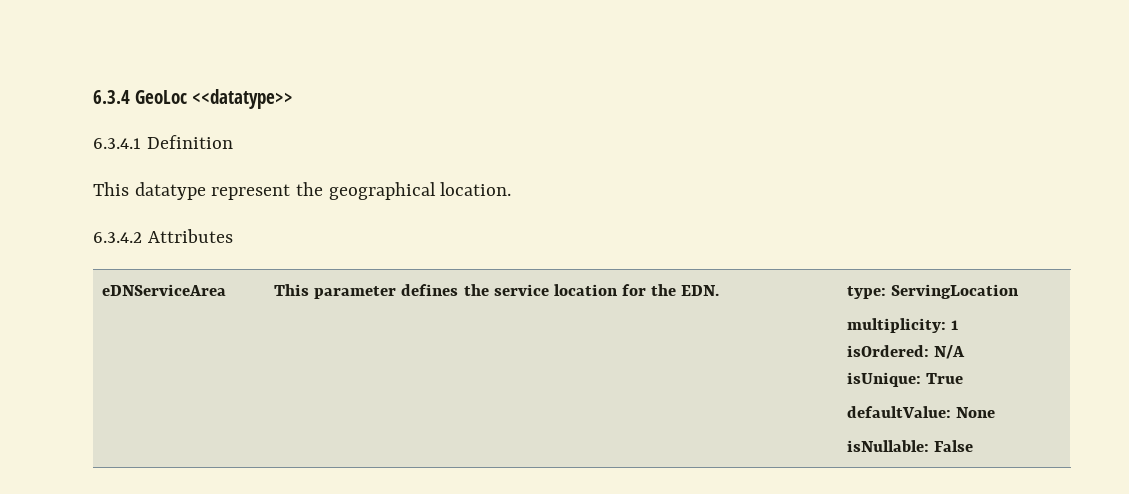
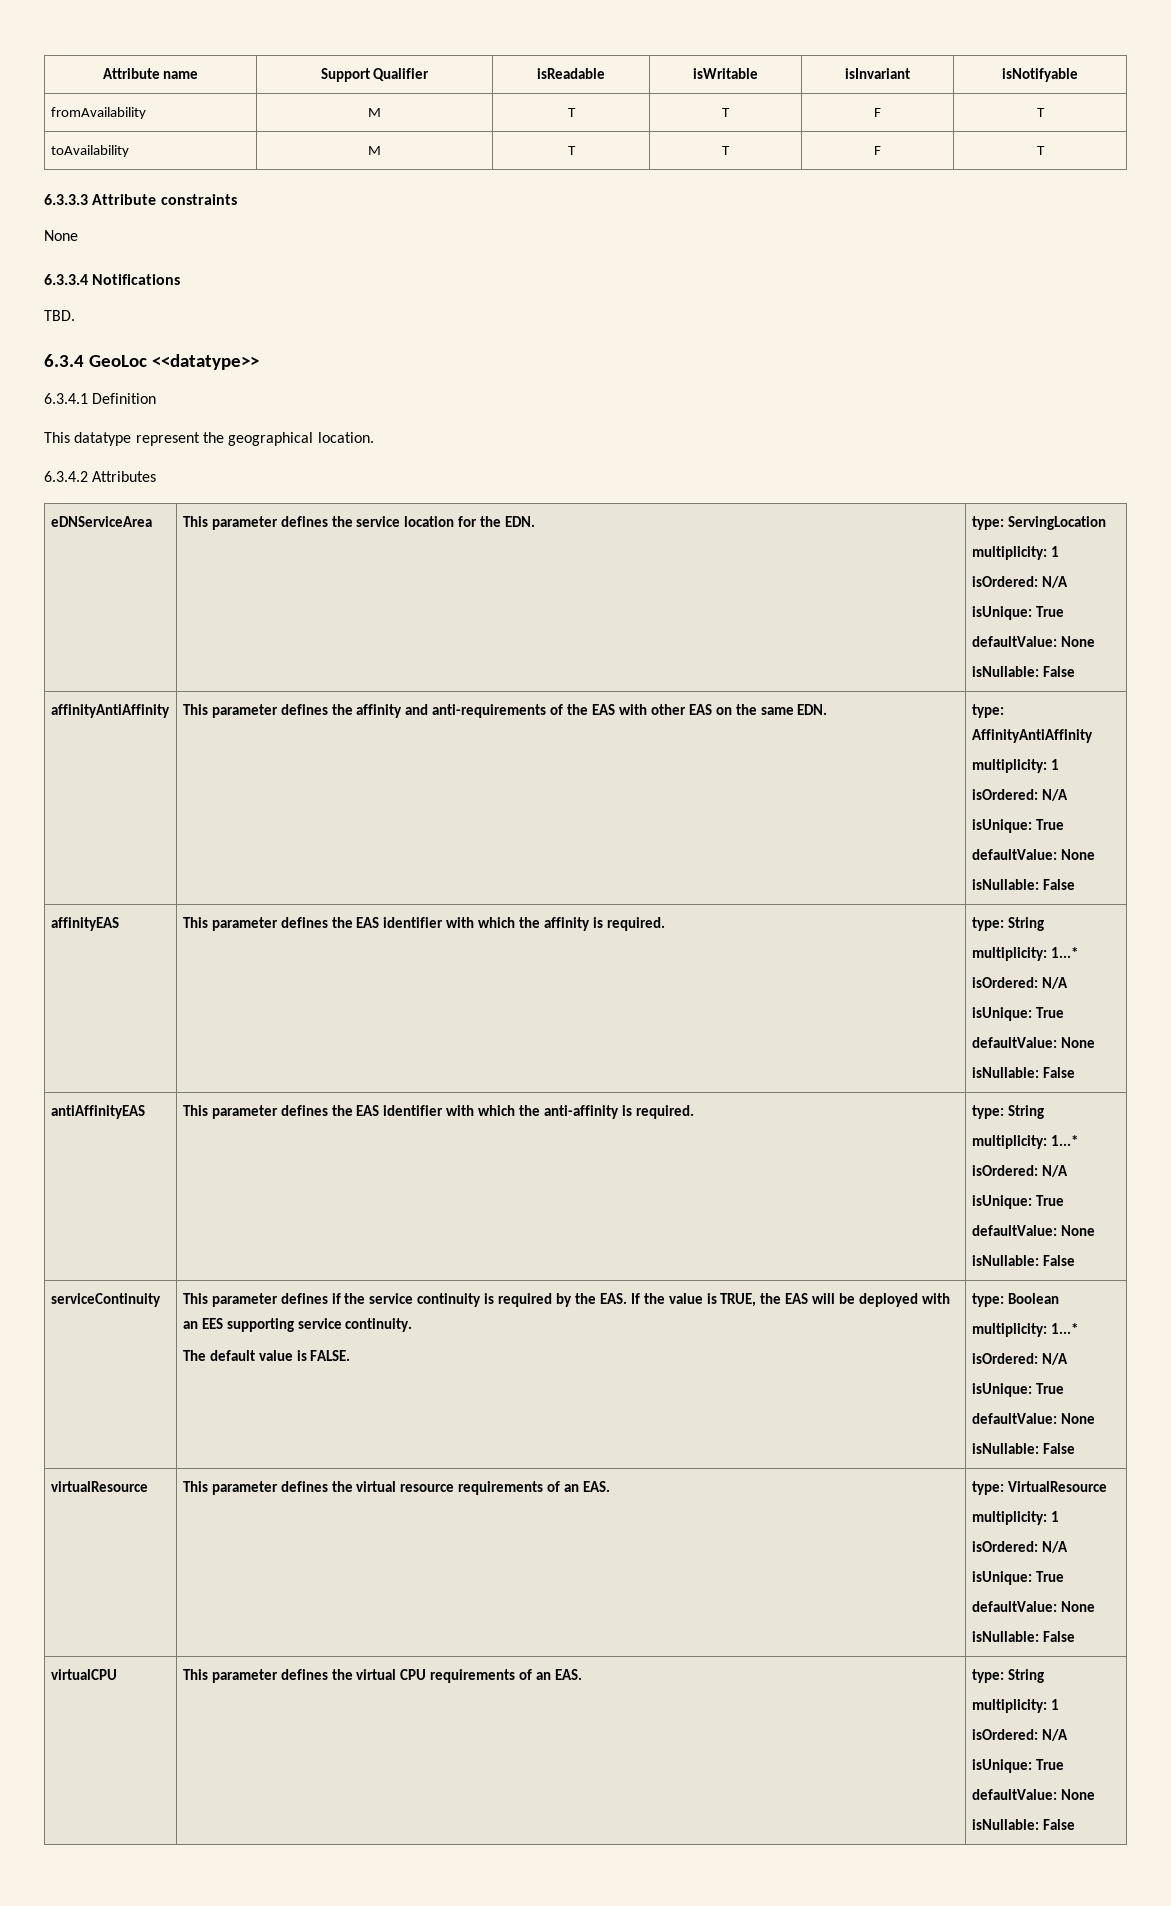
+ Attribute name | Support Qualifier | isReadable | isWritable | isInvariant | isNotifyable
+ fromAvailability | M | T | T | F | T
+ toAvailability | M | T | T | F | T
+ 6.3.3.3 Attribute constraints
+ None
+ 6.3.3.4 Notifications
+ TBD.
+ affinityAntiAffinity | This parameter defines the affinity and anti-requirements of the EAS with other EAS on the same EDN. | type: AffinityAntiAffinity
+ multiplicity: 1
+ isOrdered: N/A
+ isUnique: True
+ defaultValue: None
+ isNullable: False
+ affinityEAS | This parameter defines the EAS identifier with which the affinity is required. | type: String
+ multiplicity: 1...*
+ isOrdered: N/A
+ isUnique: True
+ defaultValue: None
+ isNullable: False
+ antiAffinityEAS | This parameter defines the EAS identifier with which the anti-affinity is required. | type: String
+ multiplicity: 1...*
+ isOrdered: N/A
+ isUnique: True
+ defaultValue: None
+ isNullable: False
+ serviceContinuity | This parameter defines if the service continuity is required by the EAS. If the value is TRUE, the EAS will be deployed with an EES supporting service continuity.
+ The default value is FALSE. | type: Boolean
+ multiplicity: 1...*
+ isOrdered: N/A
+ isUnique: True
+ defaultValue: None
+ isNullable: False
+ virtualResource | This parameter defines the virtual resource requirements of an EAS. | type: VirtualResource
+ multiplicity: 1
+ isOrdered: N/A
+ isUnique: True
+ defaultValue: None
+ isNullable: False
+ virtualCPU | This parameter defines the virtual CPU requirements of an EAS. | type: String
+ multiplicity: 1
+ isOrdered: N/A
+ isUnique: True
+ defaultValue: None
+ isNullable: False

